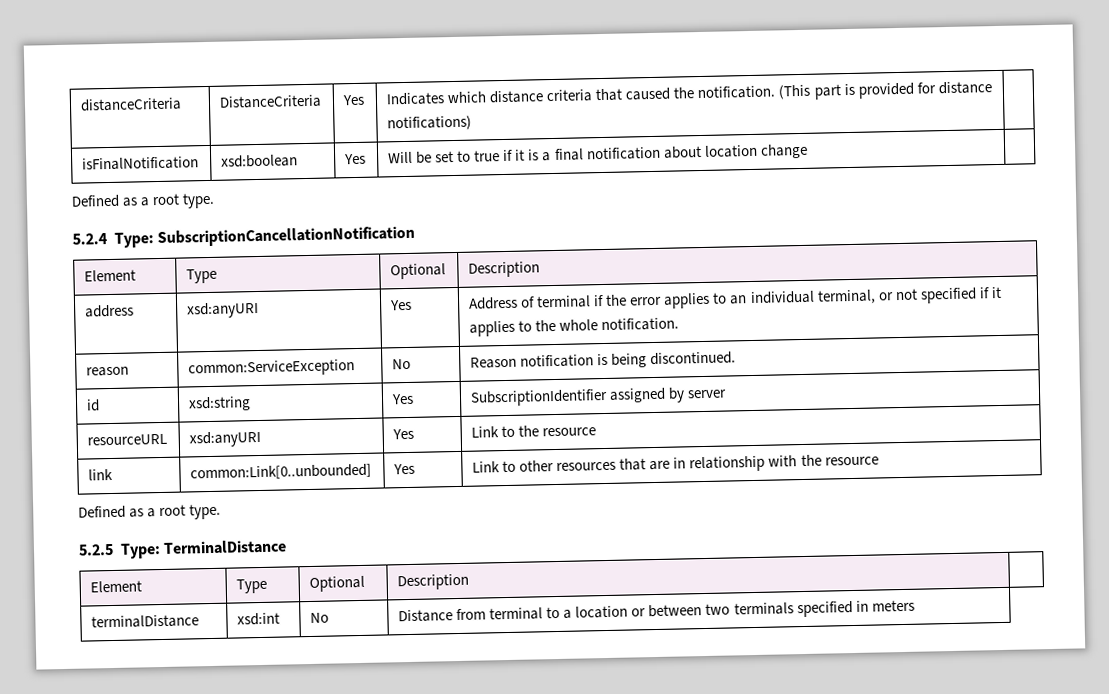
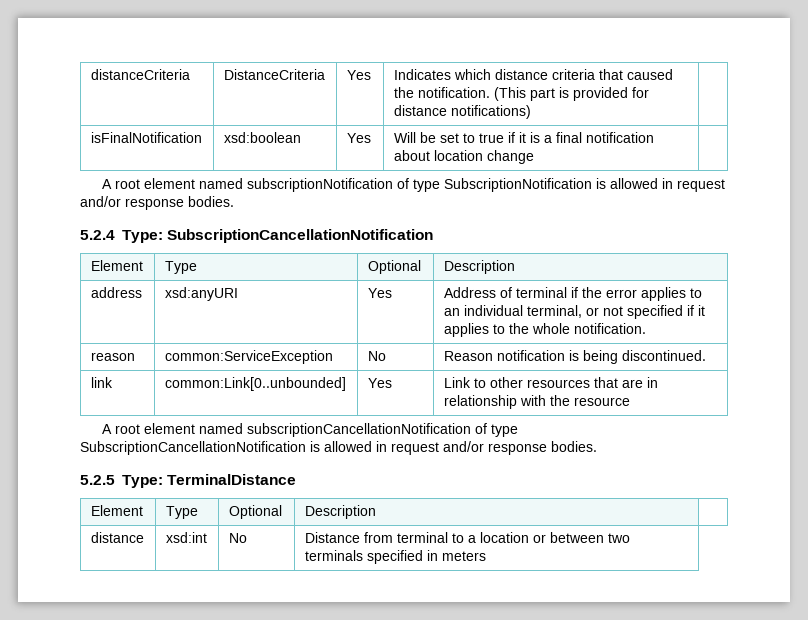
  isFinalNotification | xsd:boolean | Yes | Will be set to true if it is a final notification about location change |
- Defined as a root type.
+ A root element named subscriptionNotification of type SubscriptionNotification is allowed in request and/or response bodies.
- id | xsd:string | Yes | SubscriptionIdentifier assigned by server
- resourceURL | xsd:anyURI | Yes | Link to the resource
  link | common:Link[0..unbounded] | Yes | Link to other resources that are in relationship with the resource
- Defined as a root type.
+ A root element named subscriptionCancellationNotification of type SubscriptionCancellationNotification is allowed in request and/or response bodies.
- terminalDistance | xsd:int | No | Distance from terminal to a location or between two terminals specified in meters
+ distance | xsd:int | No | Distance from terminal to a location or between two terminals specified in meters

